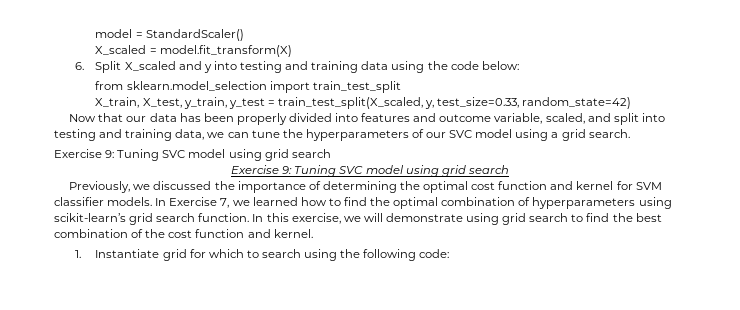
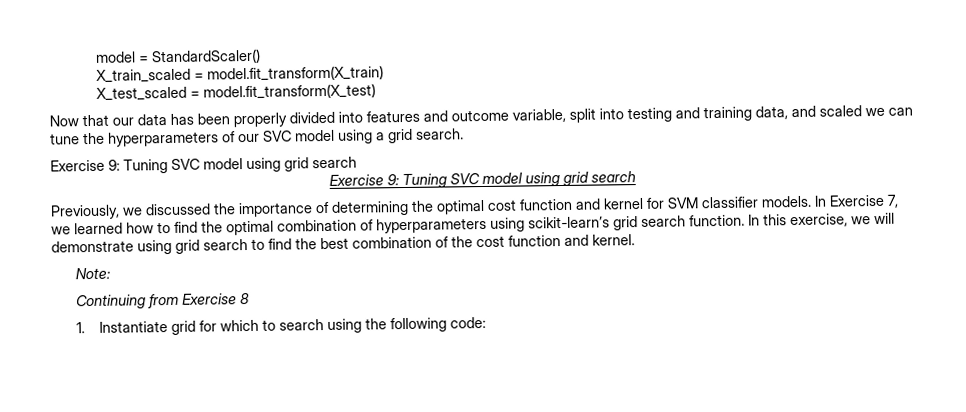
- X_scaled = model.fit_transform(X)
- 6. Split X_scaled and y into testing and training data using the code below:
- from sklearn.model_selection import train_test_split
- X_train, X_test, y_train, y_test = train_test_split(X_scaled, y, test_size=0.33, random_state=42)
+ X_train_scaled = model.fit_transform(X_train)
+ X_test_scaled = model.fit_transform(X_test)
- Now that our data has been properly divided into features and outcome variable, scaled, and split into testing and training data, we can tune the hyperparameters of our SVC model using a grid search.
+ Now that our data has been properly divided into features and outcome variable, split into testing and training data, and scaled we can tune the hyperparameters of our SVC model using a grid search.
+ Note:
+ Continuing from Exercise 8

